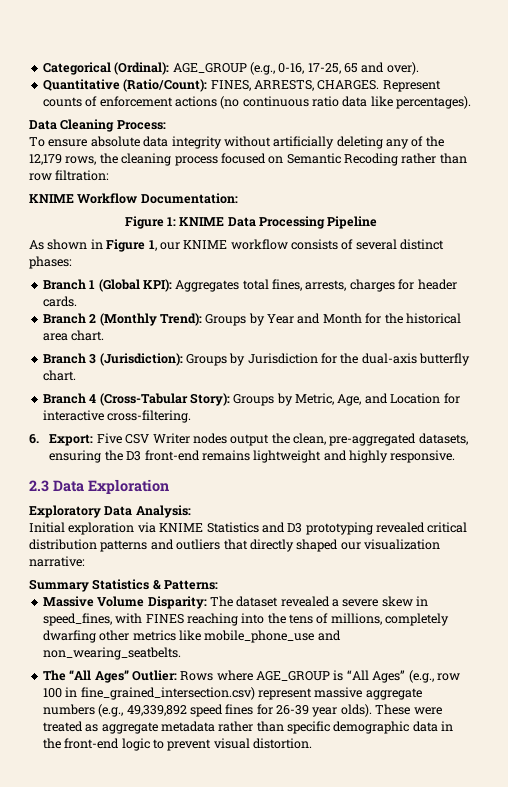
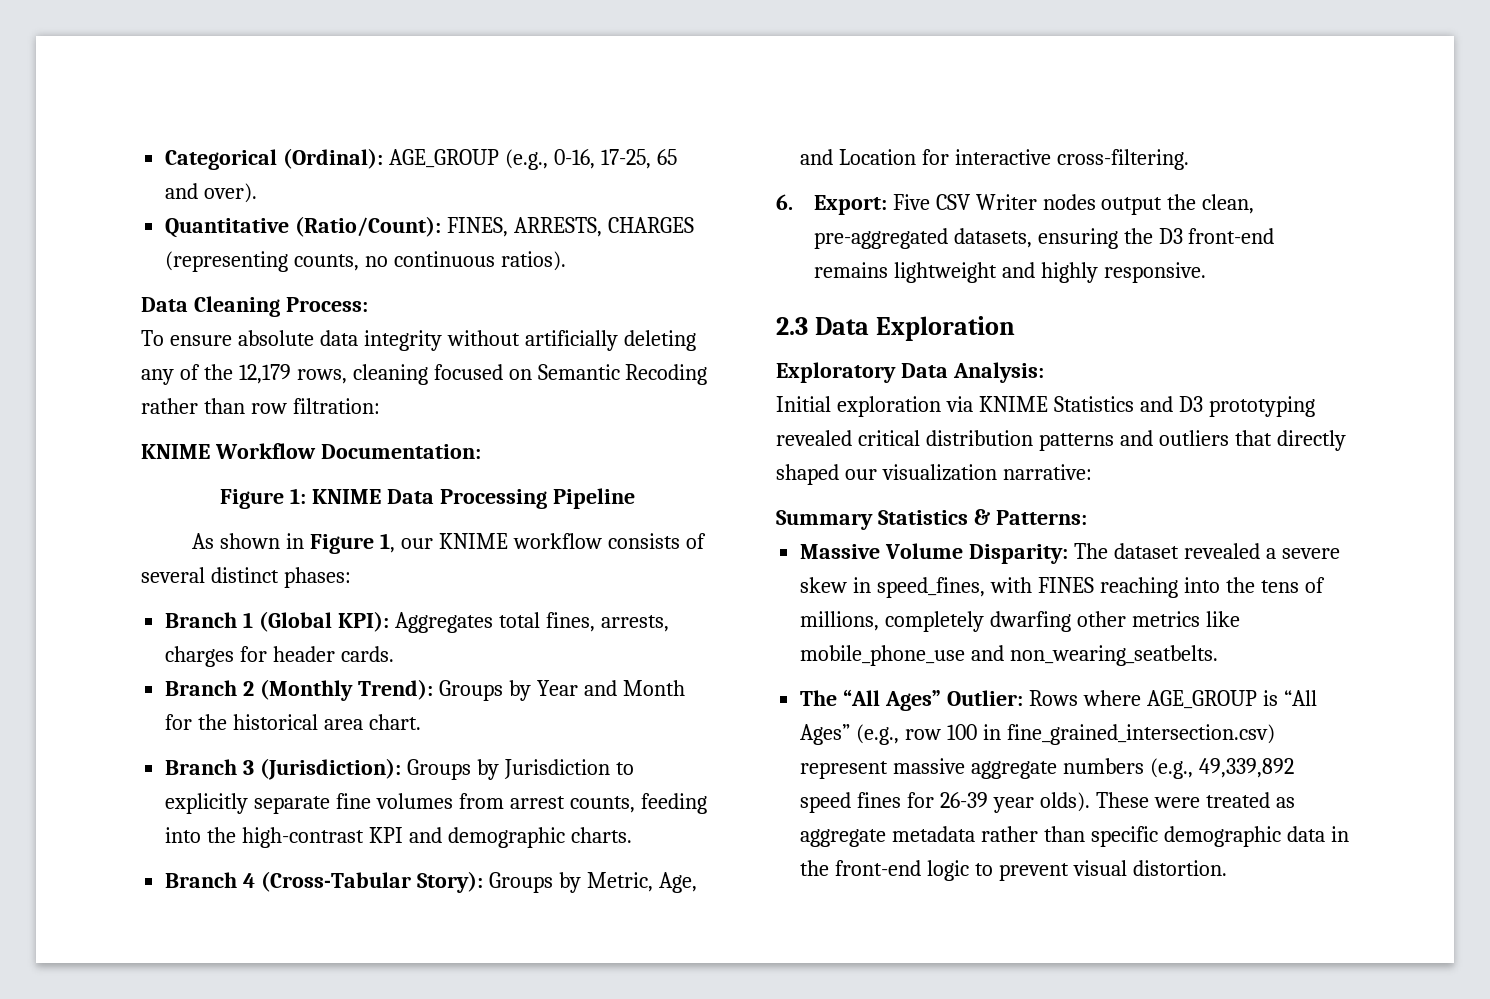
- Quantitative (Ratio/Count): FINES, ARRESTS, CHARGES. Represent counts of enforcement actions (no continuous ratio data like percentages).
+ Quantitative (Ratio/Count): FINES, ARRESTS, CHARGES (representing counts, no continuous ratios).
- To ensure absolute data integrity without artificially deleting any of the 12,179 rows, the cleaning process focused on Semantic Recoding rather than row filtration:
+ To ensure absolute data integrity without artificially deleting any of the 12,179 rows, cleaning focused on Semantic Recoding rather than row filtration:
- Branch 3 (Jurisdiction): Groups by Jurisdiction for the dual-axis butterfly chart.
+ Branch 3 (Jurisdiction): Groups by Jurisdiction to explicitly separate fine volumes from arrest counts, feeding into the high-contrast KPI and demographic charts.

